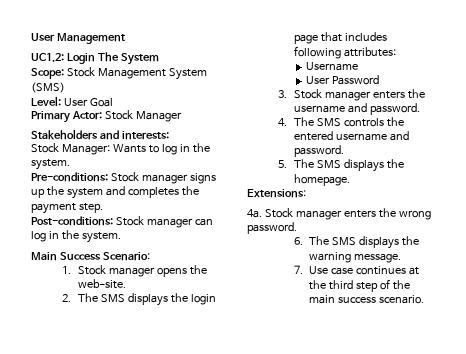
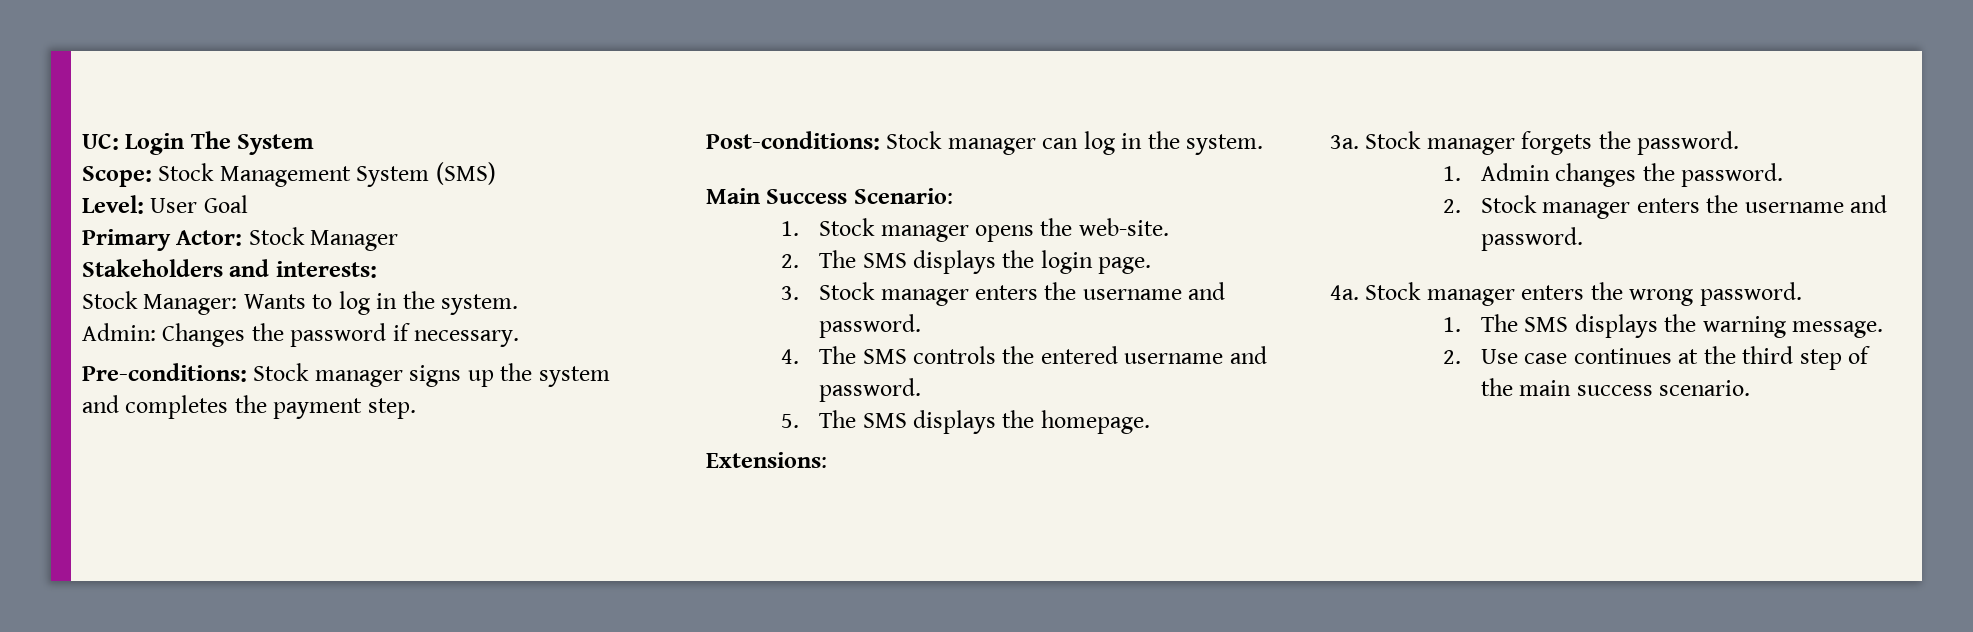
- User Management
- UC1.2: Login The System
+ UC: Login The System
+ Admin: Changes the password if necessary.
- 2. The SMS displays the login page that includes following attributes:
- Username
- User Password
+ 2. The SMS displays the login page.
+ 3a. Stock manager forgets the password.
+ 1. Admin changes the password.
+ 2. Stock manager enters the username and password.
- 6. The SMS displays the warning message.
+ 1. The SMS displays the warning message.
- 7. Use case continues at the third step of the main success scenario.
+ 2. Use case continues at the third step of the main success scenario.

